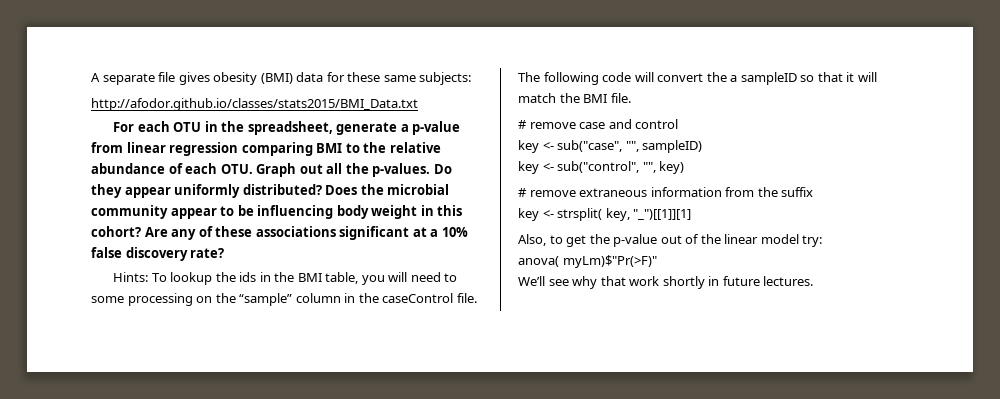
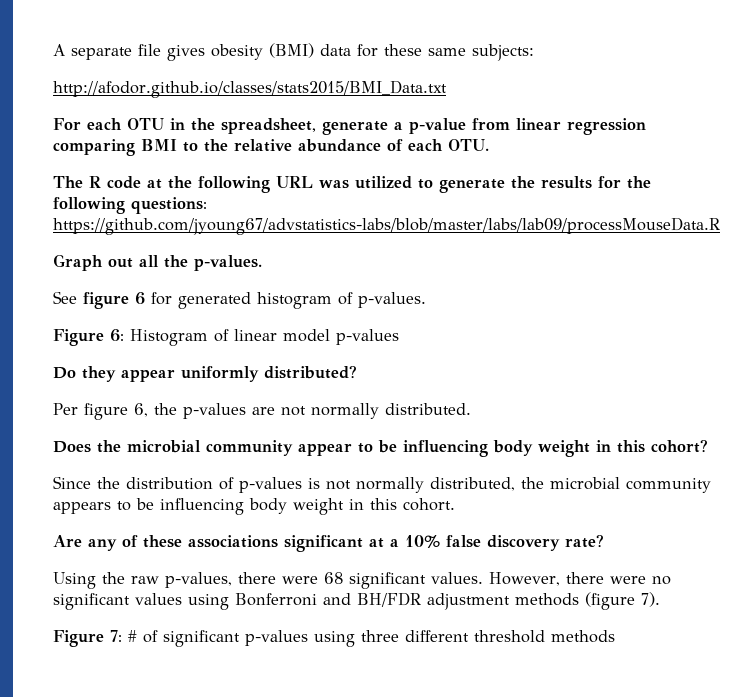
- For each OTU in the spreadsheet, generate a p-value from linear regression comparing BMI to the relative abundance of each OTU. Graph out all the p-values. Do they appear uniformly distributed? Does the microbial community appear to be influencing body weight in this cohort? Are any of these associations significant at a 10% false discovery rate?
+ For each OTU in the spreadsheet, generate a p-value from linear regression comparing BMI to the relative abundance of each OTU.
+ The R code at the following URL was utilized to generate the results for the following questions: https://github.com/jyoung67/advstatistics-labs/blob/master/labs/lab09/processMouseData.R
+ Graph out all the p-values.
+ See figure 6 for generated histogram of p-values.
+ Figure 6: Histogram of linear model p-values
+ Do they appear uniformly distributed?
+ Per figure 6, the p-values are not normally distributed.
+ Does the microbial community appear to be influencing body weight in this cohort?
+ Since the distribution of p-values is not normally distributed, the microbial community appears to be influencing body weight in this cohort.
+ Are any of these associations significant at a 10% false discovery rate?
- Hints: To lookup the ids in the BMI table, you will need to some processing on the “sample” column in the caseControl file. The following code will convert the a sampleID so that it will match the BMI file.
- # remove case and control
- key <- sub("case", "", sampleID)
- key <- sub("control", "", key)
- # remove extraneous information from the suffix
- key <- strsplit( key, "_")[[1]][1]
- Also, to get the p-value out of the linear model try:
- anova( myLm)$"Pr(>F)"
- We’ll see why that work shortly in future lectures.
+ Using the raw p-values, there were 68 significant values. However, there were no significant values using Bonferroni and BH/FDR adjustment methods (figure 7).
+ Figure 7: # of significant p-values using three different threshold methods

